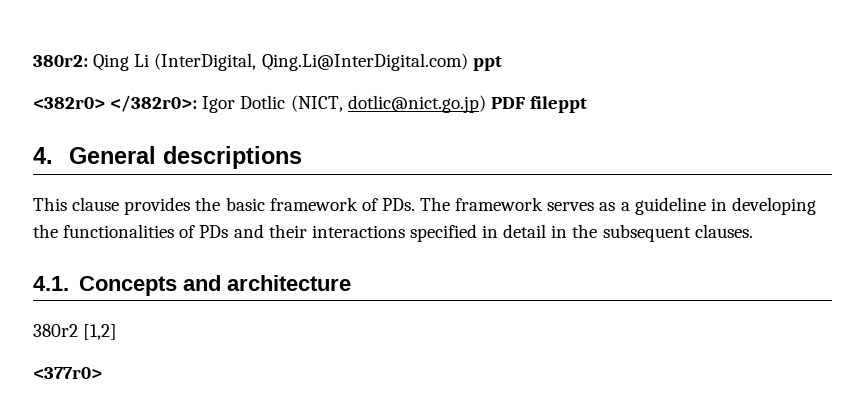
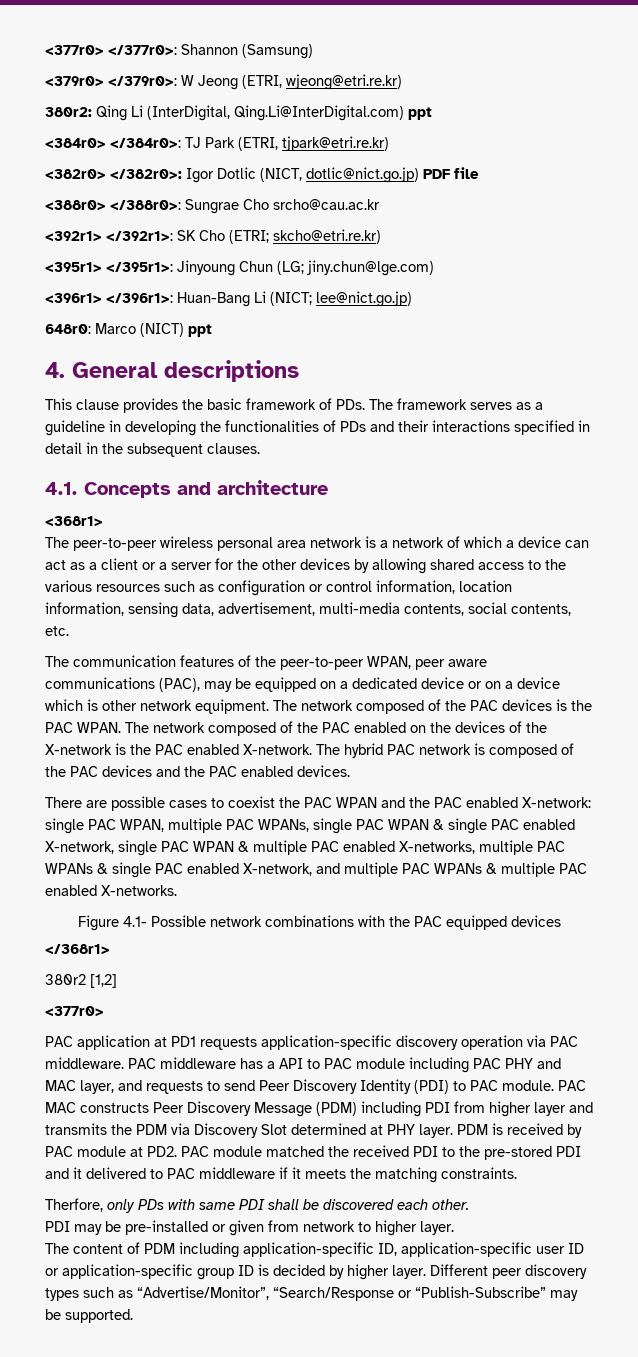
+ <377r0> </377r0>: Shannon (Samsung)
+ <379r0> </379r0>: W Jeong (ETRI, wjeong@etri.re.kr)
+ <384r0> </384r0>: TJ Park (ETRI, tjpark@etri.re.kr)
- <382r0> </382r0>: Igor Dotlic (NICT, dotlic@nict.go.jp) PDF fileppt
+ <382r0> </382r0>: Igor Dotlic (NICT, dotlic@nict.go.jp) PDF file
+ <388r0> </388r0>: Sungrae Cho srcho@cau.ac.kr
+ <392r1> </392r1>: SK Cho (ETRI; skcho@etri.re.kr)
+ <395r1> </395r1>: Jinyoung Chun (LG; jiny.chun@lge.com)
+ <396r1> </396r1>: Huan-Bang Li (NICT; lee@nict.go.jp)
+ 648r0: Marco (NICT) ppt
+ <368r1>
+ The peer-to-peer wireless personal area network is a network of which a device can act as a client or a server for the other devices by allowing shared access to the various resources such as configuration or control information, location information, sensing data, advertisement, multi-media contents, social contents, etc.
+ The communication features of the peer-to-peer WPAN, peer aware communications (PAC), may be equipped on a dedicated device or on a device which is other network equipment. The network composed of the PAC devices is the PAC WPAN. The network composed of the PAC enabled on the devices of the X-network is the PAC enabled X-network. The hybrid PAC network is composed of the PAC devices and the PAC enabled devices.
+ There are possible cases to coexist the PAC WPAN and the PAC enabled X-network: single PAC WPAN, multiple PAC WPANs, single PAC WPAN & single PAC enabled X-network, single PAC WPAN & multiple PAC enabled X-networks, multiple PAC WPANs & single PAC enabled X-network, and multiple PAC WPANs & multiple PAC enabled X-networks.
+ Figure 4.1- Possible network combinations with the PAC equipped devices
+ </368r1>
  380r2 [1,2]
  <377r0>
+ PAC application at PD1 requests application-specific discovery operation via PAC middleware. PAC middleware has a API to PAC module including PAC PHY and MAC layer, and requests to send Peer Discovery Identity (PDI) to PAC module. PAC MAC constructs Peer Discovery Message (PDM) including PDI from higher layer and transmits the PDM via Discovery Slot determined at PHY layer. PDM is received by PAC module at PD2. PAC module matched the received PDI to the pre-stored PDI and it delivered to PAC middleware if it meets the matching constraints.
+ Therfore, only PDs with same PDI shall be discovered each other.
+ PDI may be pre-installed or given from network to higher layer.
+ The content of PDM including application-specific ID, application-specific user ID or application-specific group ID is decided by higher layer. Different peer discovery types such as “Advertise/Monitor”, “Search/Response or “Publish-Subscribe” may be supported.

